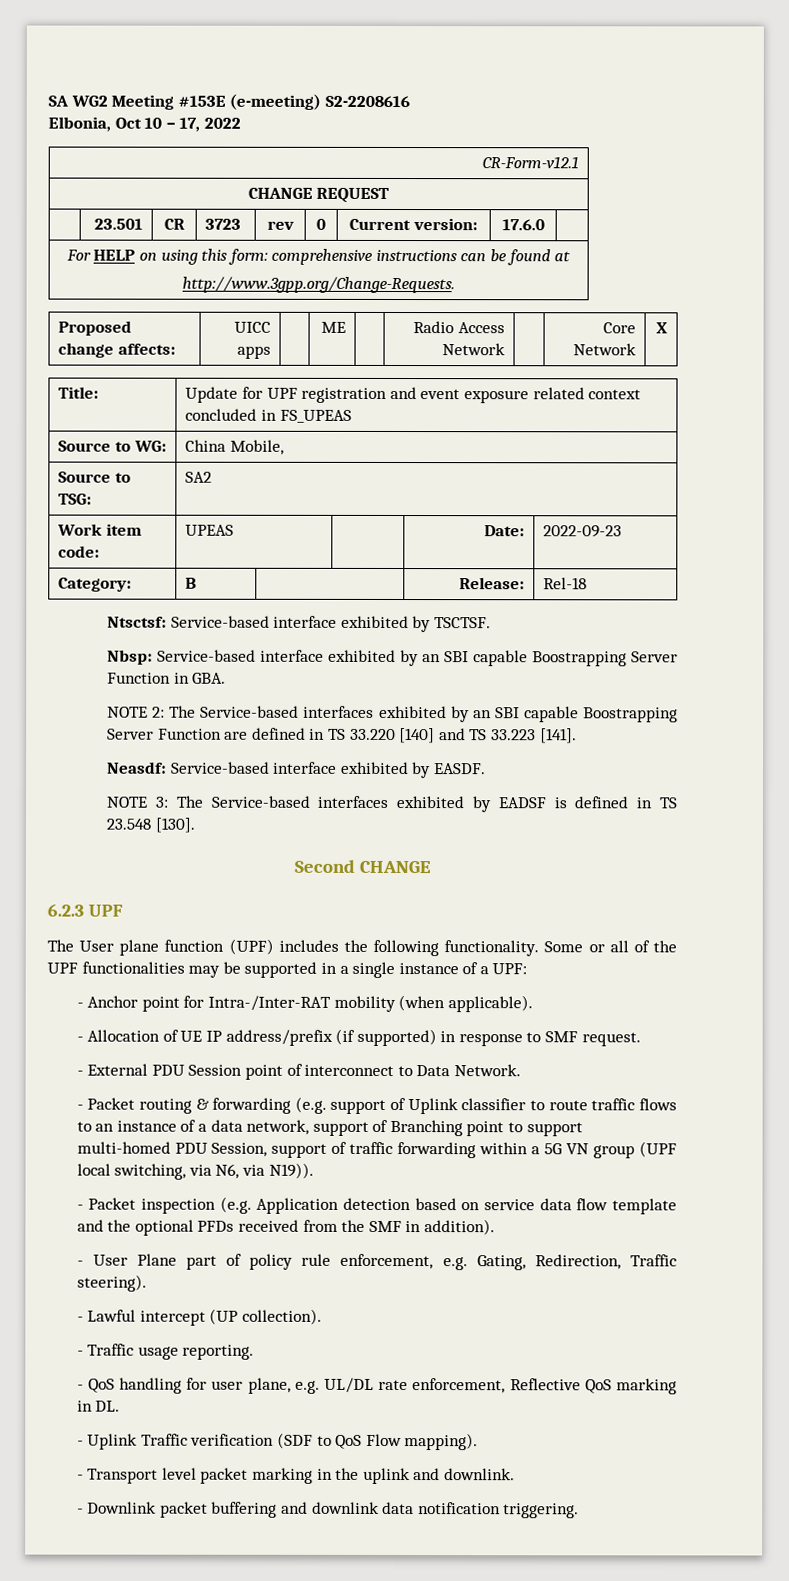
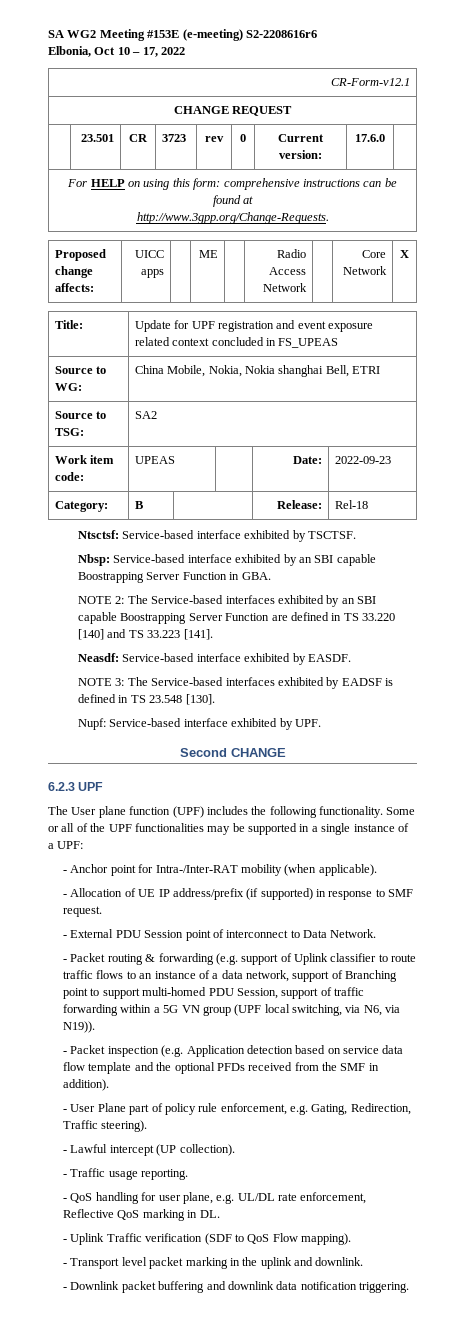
- SA WG2 Meeting #153E (e-meeting) S2-2208616
+ SA WG2 Meeting #153E (e-meeting) S2-2208616r6
- Source to WG: | China Mobile,
+ Source to WG: | China Mobile, Nokia, Nokia shanghai Bell, ETRI
+ Nupf: Service-based interface exhibited by UPF.

